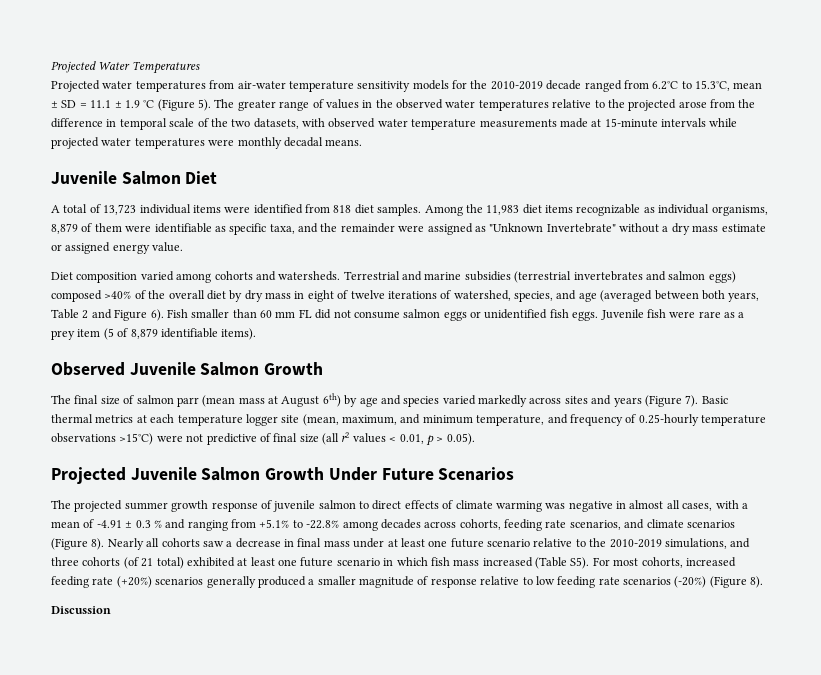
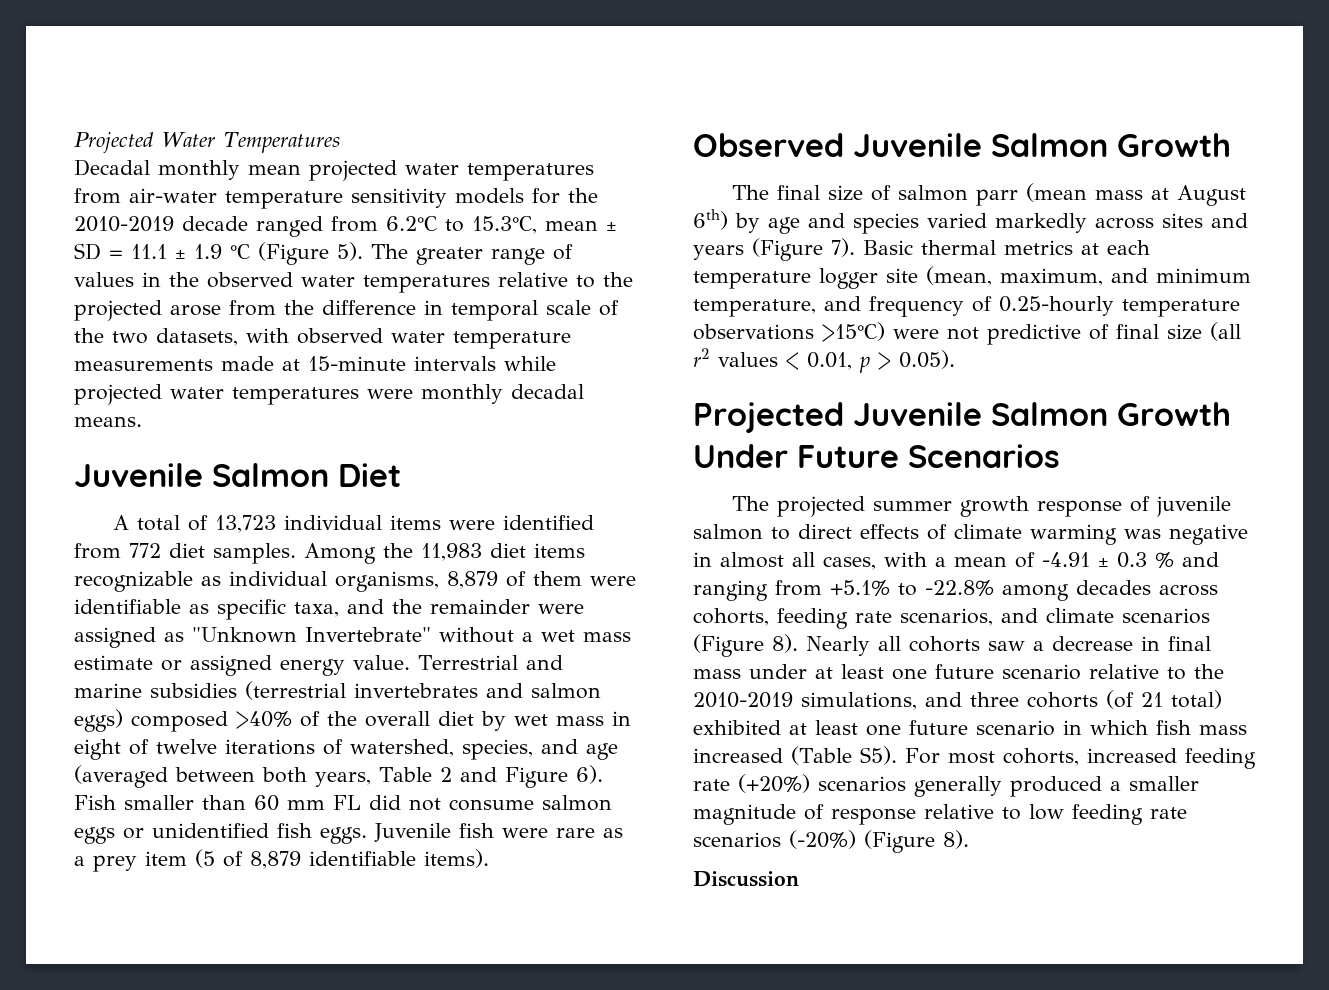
- Projected water temperatures from air-water temperature sensitivity models for the 2010-2019 decade ranged from 6.2°C to 15.3°C, mean ± SD = 11.1 ± 1.9 °C (Figure 5).
+ Decadal monthly mean projected water temperatures from air-water temperature sensitivity models for the 2010-2019 decade ranged from 6.2°C to 15.3°C, mean ± SD = 11.1 ± 1.9 °C (Figure 5).
- A total of 13,723 individual items were identified from 818 diet samples.
+ A total of 13,723 individual items were identified from 772 diet samples.
- Among the 11,983 diet items recognizable as individual organisms, 8,879 of them were identifiable as specific taxa, and the remainder were assigned as "Unknown Invertebrate" without a dry mass estimate or assigned energy value.
- Diet composition varied among cohorts and watersheds.
+ Among the 11,983 diet items recognizable as individual organisms, 8,879 of them were identifiable as specific taxa, and the remainder were assigned as "Unknown Invertebrate" without a wet mass estimate or assigned energy value.
- Terrestrial and marine subsidies (terrestrial invertebrates and salmon eggs) composed >40% of the overall diet by dry mass in eight of twelve iterations of watershed, species, and age (averaged between both years, Table 2 and Figure 6).
+ Terrestrial and marine subsidies (terrestrial invertebrates and salmon eggs) composed >40% of the overall diet by wet mass in eight of twelve iterations of watershed, species, and age (averaged between both years, Table 2 and Figure 6).

